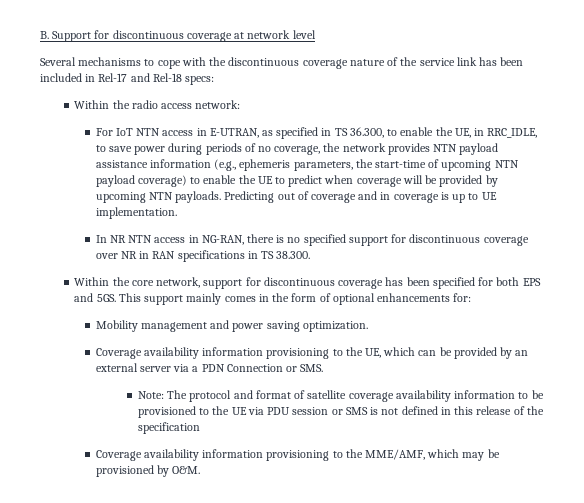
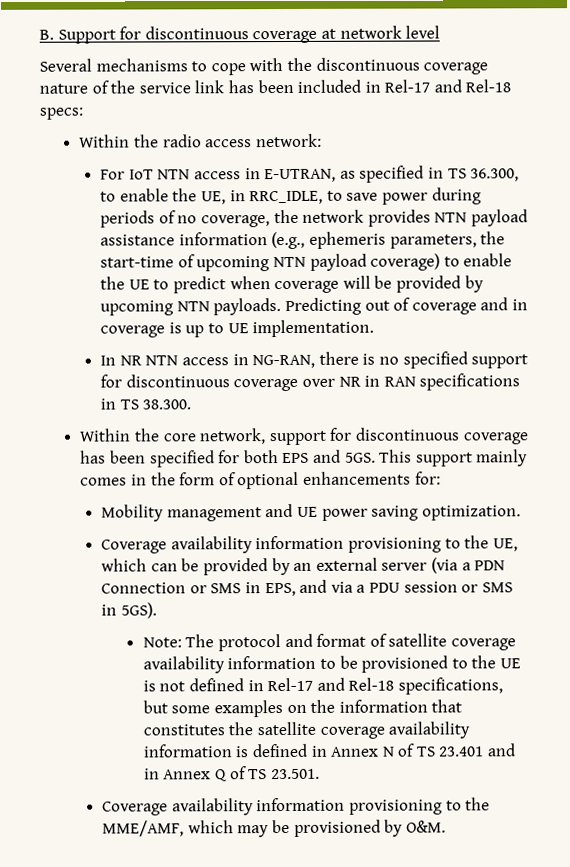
- Mobility management and power saving optimization.
+ Mobility management and UE power saving optimization.
- Coverage availability information provisioning to the UE, which can be provided by an external server via a PDN Connection or SMS.
+ Coverage availability information provisioning to the UE, which can be provided by an external server (via a PDN Connection or SMS in EPS, and via a PDU session or SMS in 5GS).
- Note: The protocol and format of satellite coverage availability information to be provisioned to the UE via PDU session or SMS is not defined in this release of the specification
+ Note: The protocol and format of satellite coverage availability information to be provisioned to the UE is not defined in Rel-17 and Rel-18 specifications, but some examples on the information that constitutes the satellite coverage availability information is defined in Annex N of TS 23.401 and in Annex Q of TS 23.501.

